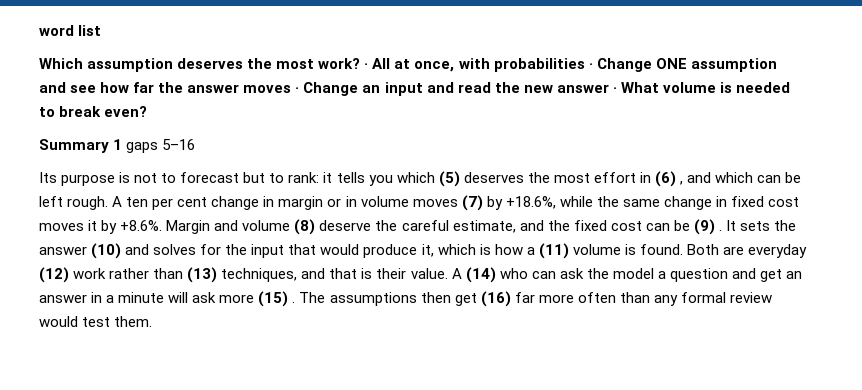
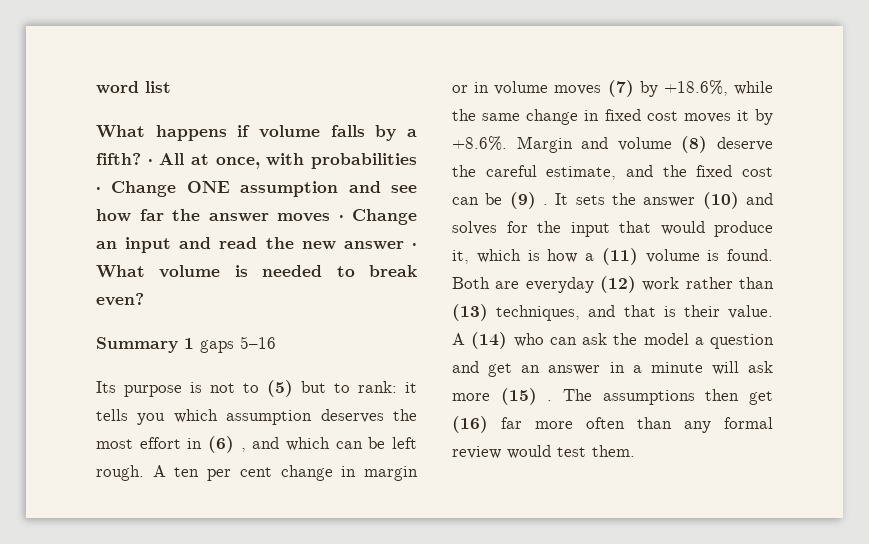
- Which assumption deserves the most work?
+ What happens if volume falls by a fifth?
- Its purpose is not to forecast but to rank: it tells you which (5) deserves the most effort in (6) , and which can be left rough.
+ Its purpose is not to (5) but to rank: it tells you which assumption deserves the most effort in (6) , and which can be left rough.

